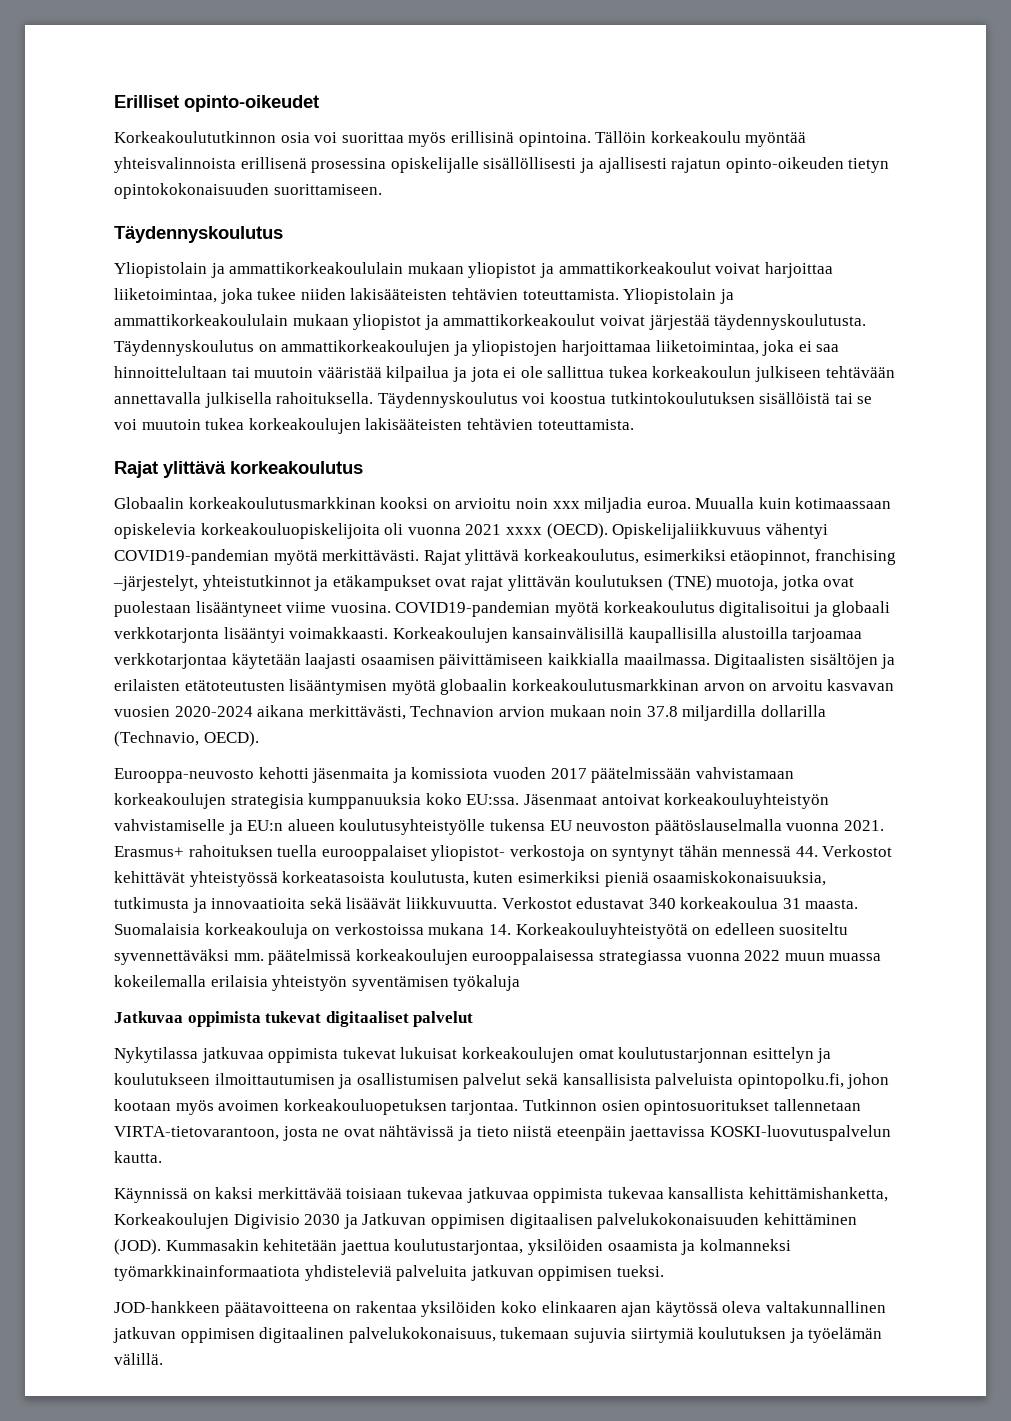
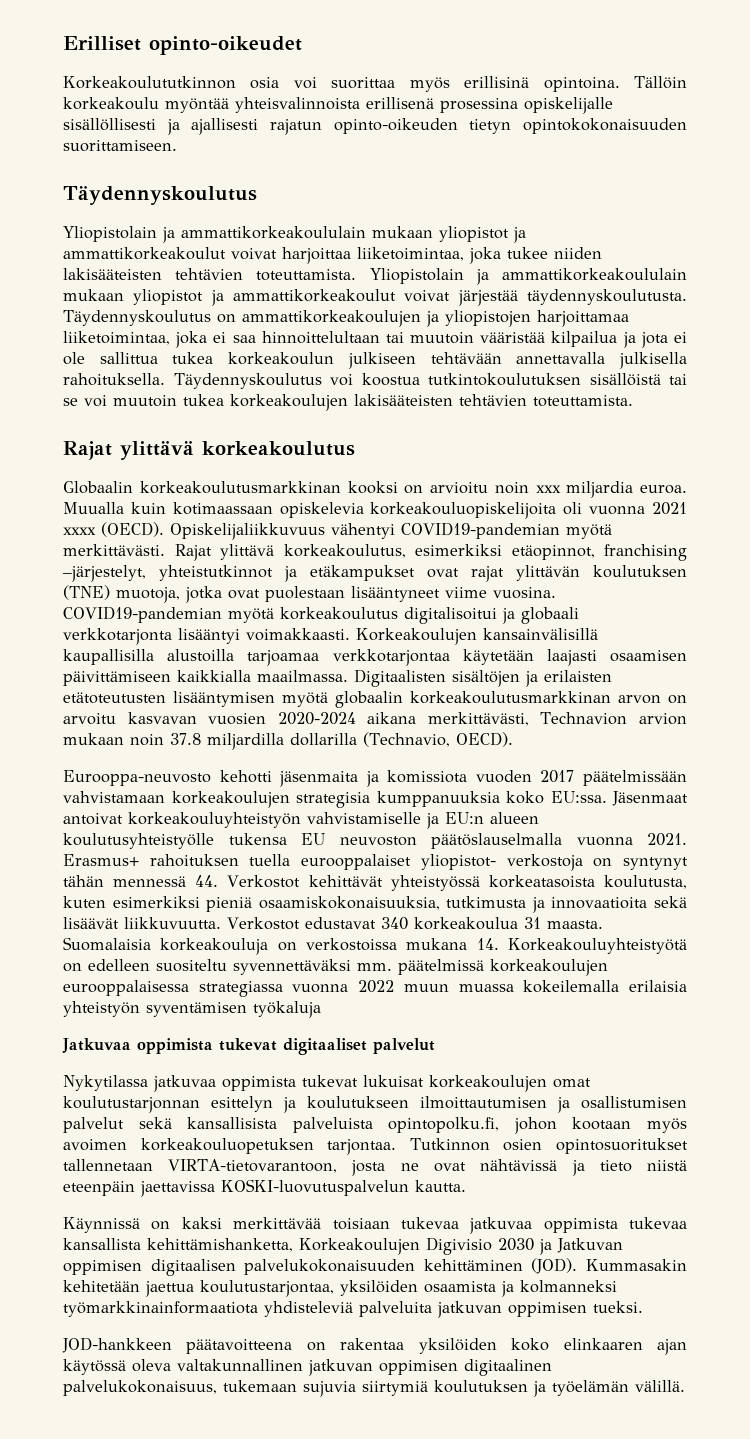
- Globaalin korkeakoulutusmarkkinan kooksi on arvioitu noin xxx miljadia euroa.
+ Globaalin korkeakoulutusmarkkinan kooksi on arvioitu noin xxx miljardia euroa.

